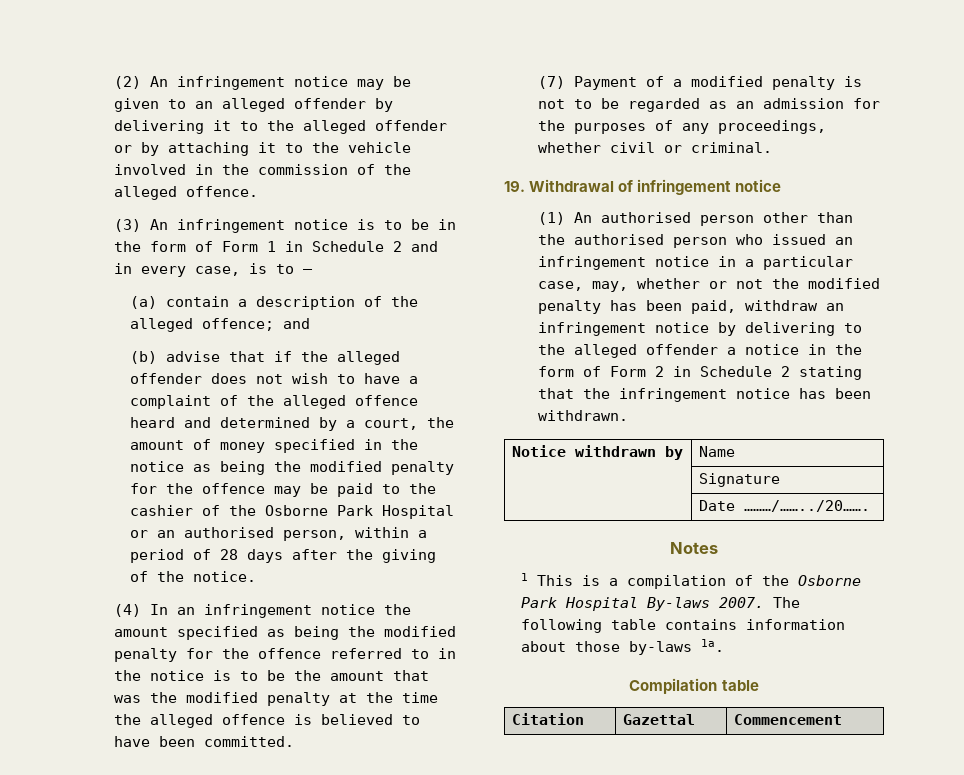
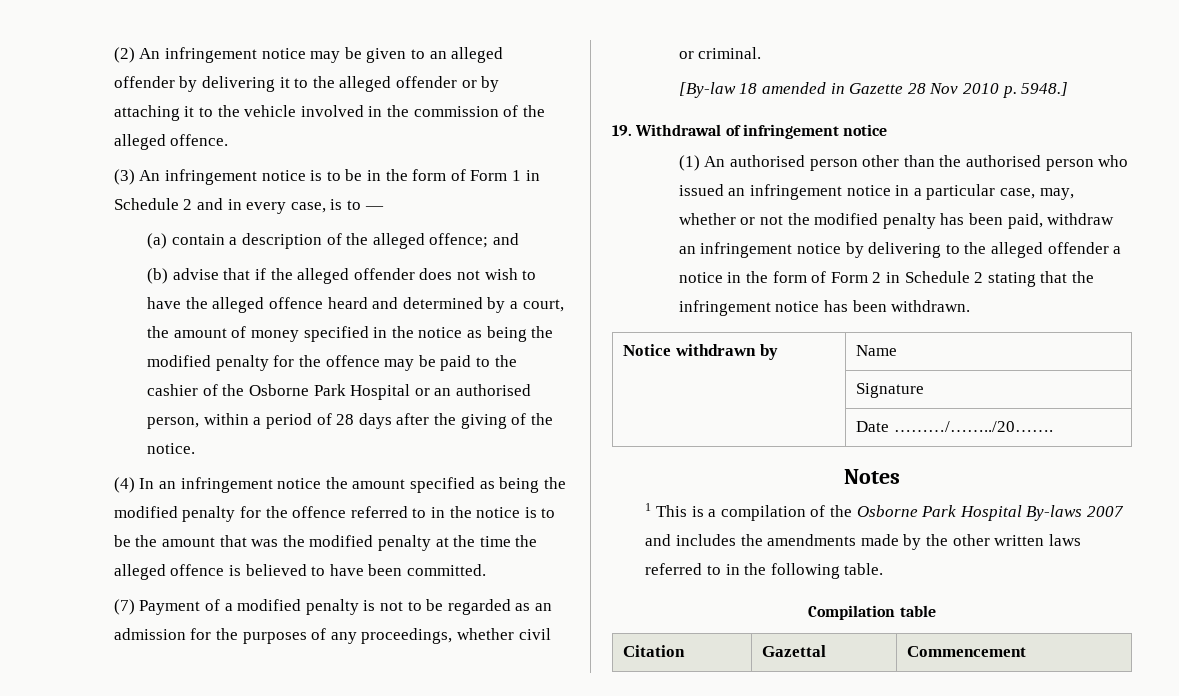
- (b) advise that if the alleged offender does not wish to have a complaint of the alleged offence heard and determined by a court, the amount of money specified in the notice as being the modified penalty for the offence may be paid to the cashier of the Osborne Park Hospital or an authorised person, within a period of 28 days after the giving of the notice.
+ (b) advise that if the alleged offender does not wish to have the alleged offence heard and determined by a court, the amount of money specified in the notice as being the modified penalty for the offence may be paid to the cashier of the Osborne Park Hospital or an authorised person, within a period of 28 days after the giving of the notice.
+ [By-law 18 amended in Gazette 28 Nov 2010 p. 5948.]
- 1 This is a compilation of the Osborne Park Hospital By-laws 2007. The following table contains information about those by-laws 1a.
+ 1 This is a compilation of the Osborne Park Hospital By-laws 2007 and includes the amendments made by the other written laws referred to in the following table.

